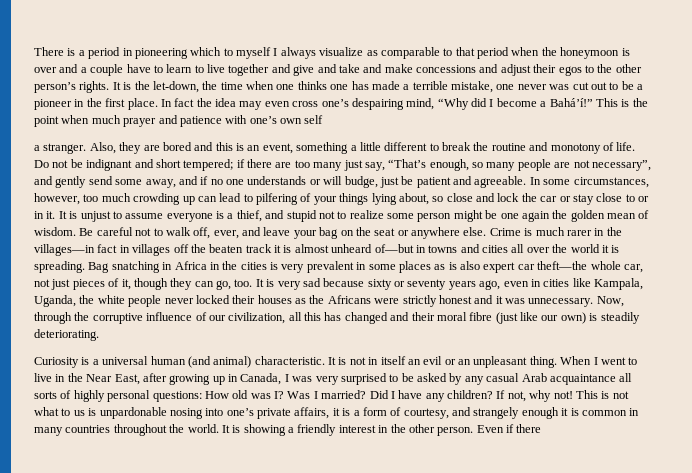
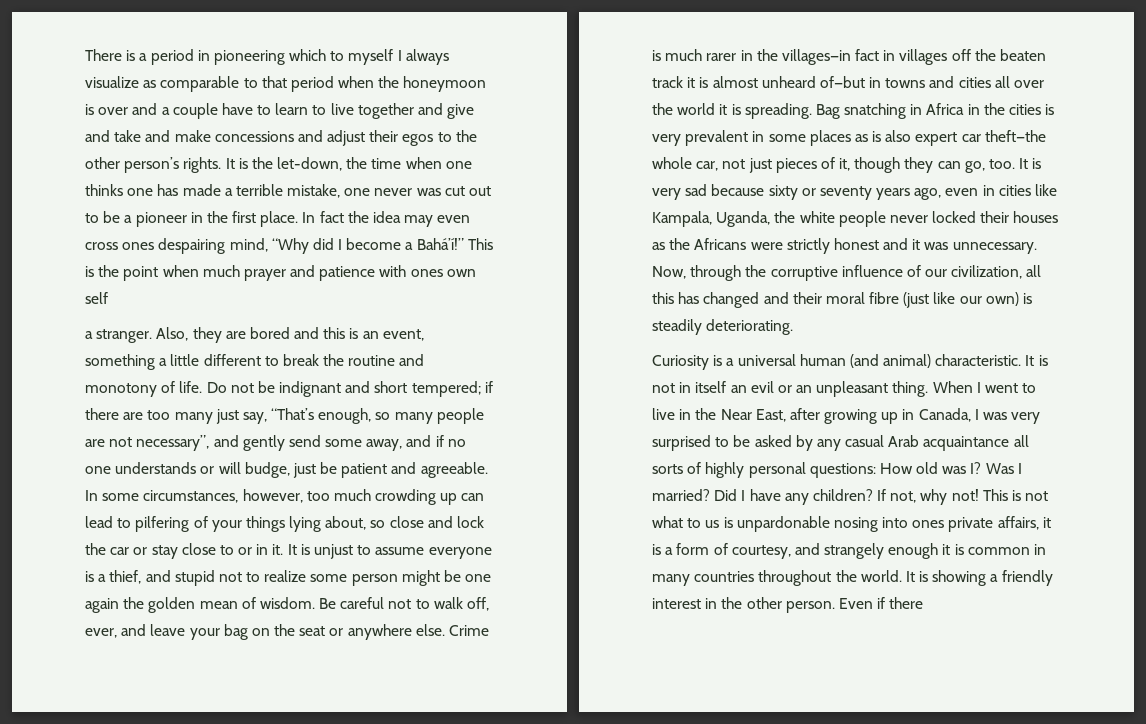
- In fact the idea may even cross one’s despairing mind, “Why did I become a Bahá’í!”
+ In fact the idea may even cross ones despairing mind, “Why did I become a Bahá’í!”
- This is the point when much prayer and patience with one’s own self
+ This is the point when much prayer and patience with ones own self
- This is not what to us is unpardonable nosing into one’s private affairs, it is a form of courtesy, and strangely enough it is common in many countries throughout the world.
+ This is not what to us is unpardonable nosing into ones private affairs, it is a form of courtesy, and strangely enough it is common in many countries throughout the world.

